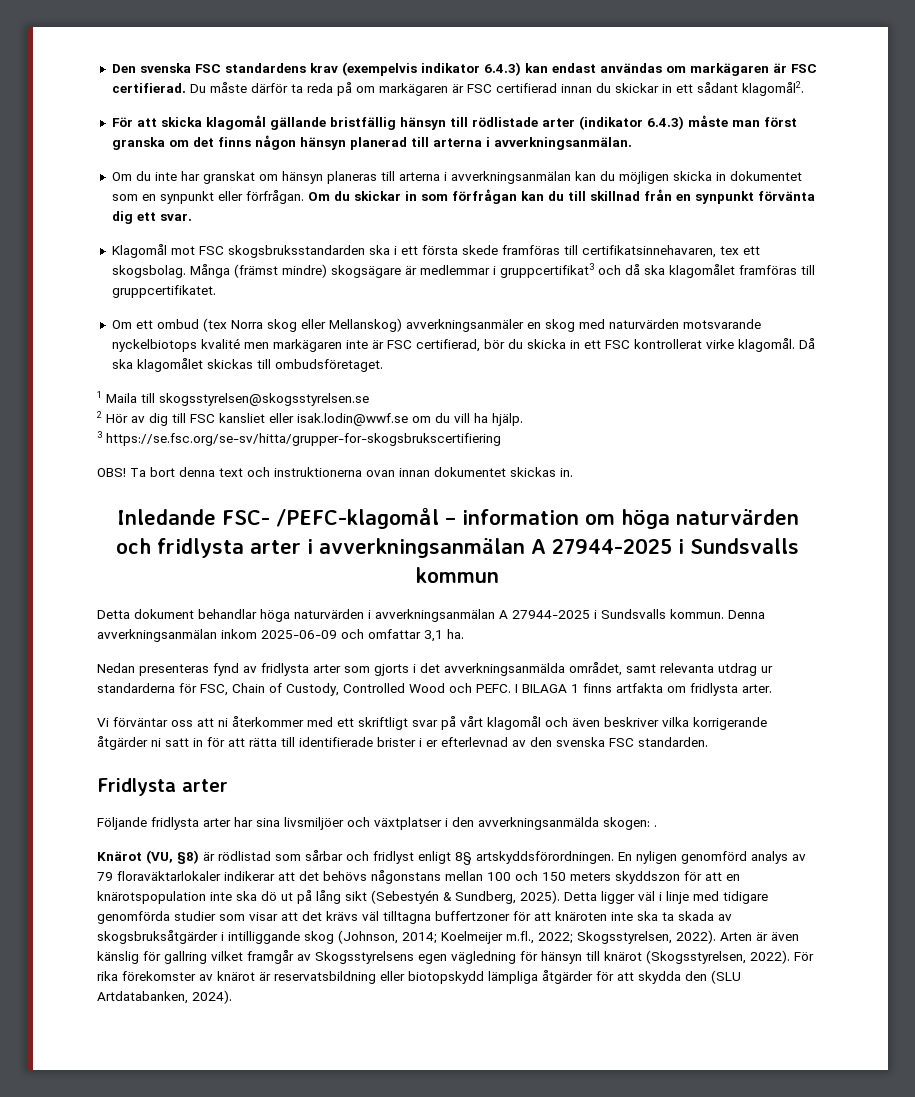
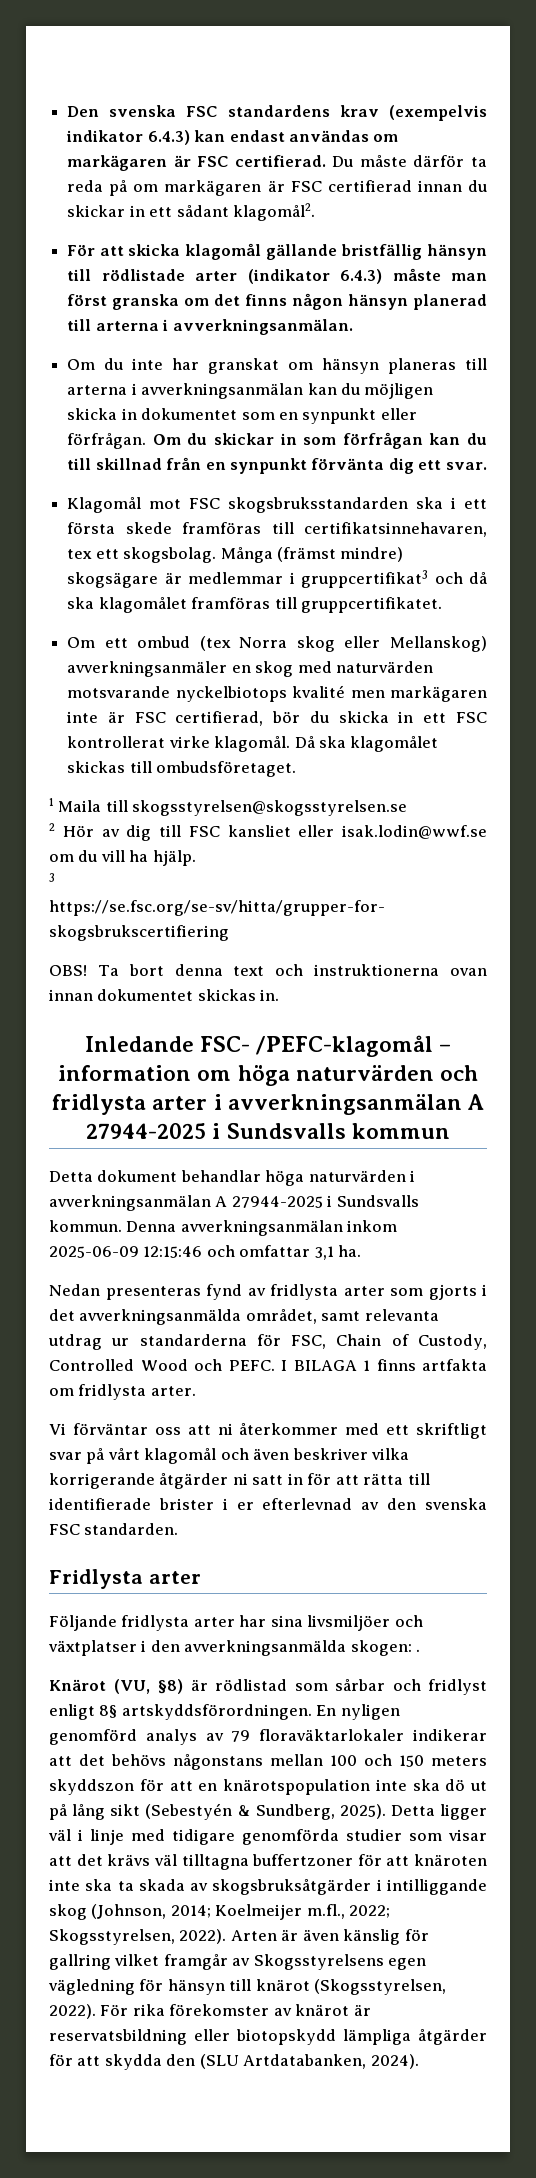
- Denna avverkningsanmälan inkom 2025-06-09 och omfattar 3,1 ha.
+ Denna avverkningsanmälan inkom 2025-06-09 12:15:46 och omfattar 3,1 ha.

